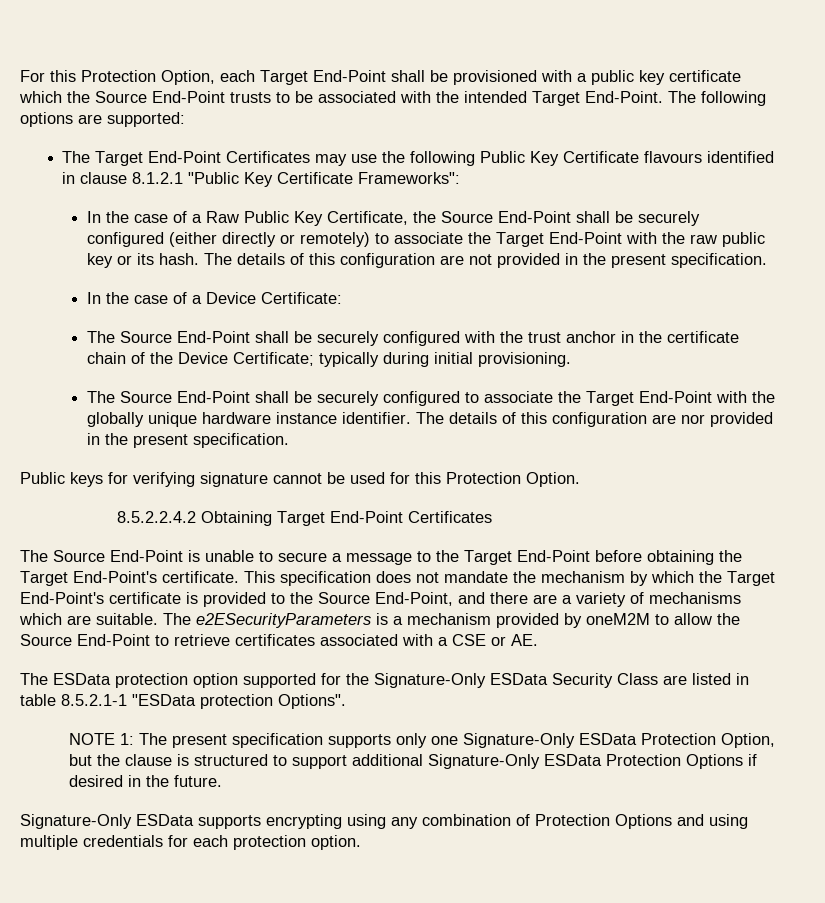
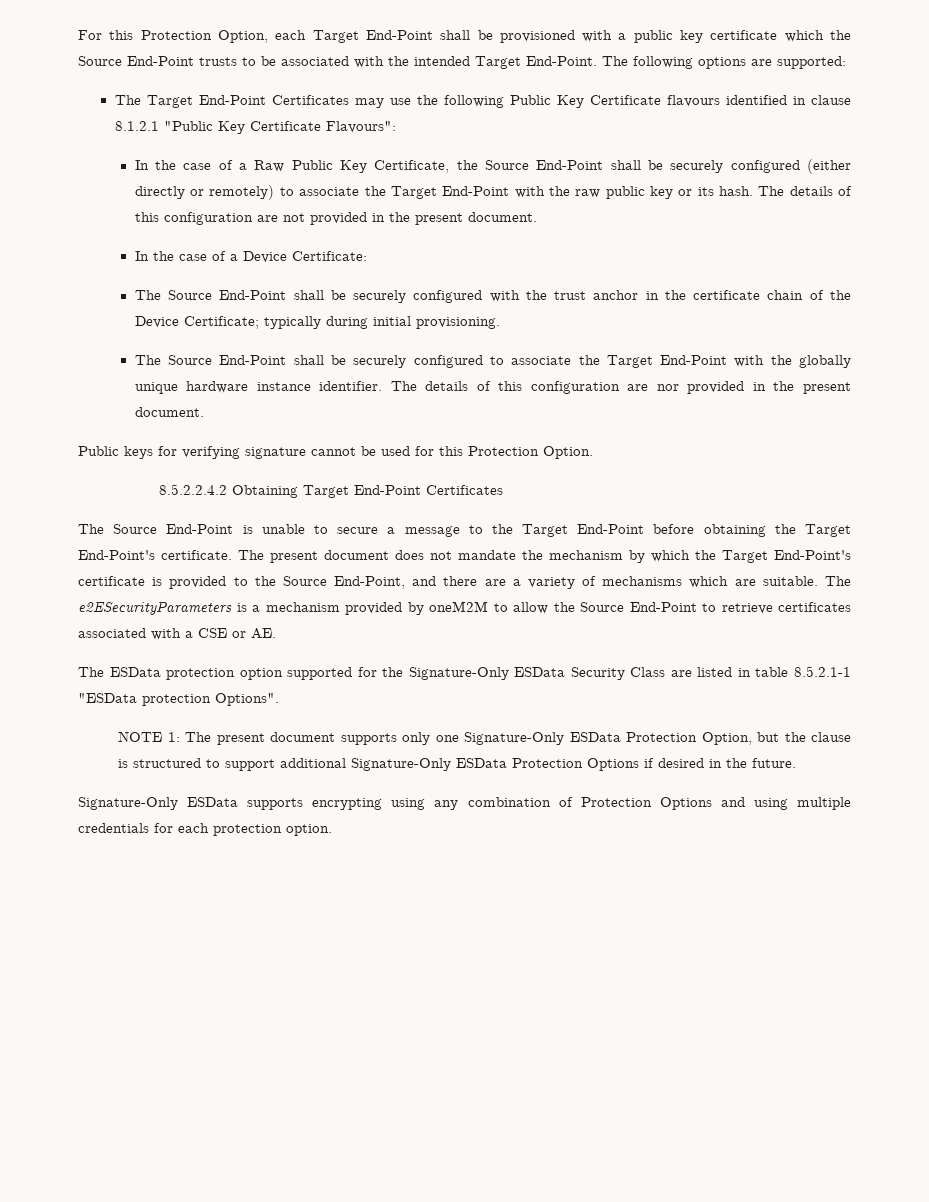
- The Target End-Point Certificates may use the following Public Key Certificate flavours identified in clause 8.1.2.1 "Public Key Certificate Frameworks":
+ The Target End-Point Certificates may use the following Public Key Certificate flavours identified in clause 8.1.2.1 "Public Key Certificate Flavours":
- The details of this configuration are not provided in the present specification.
+ The details of this configuration are not provided in the present document.
- The details of this configuration are nor provided in the present specification.
+ The details of this configuration are nor provided in the present document.
- This specification does not mandate the mechanism by which the Target End-Point's certificate is provided to the Source End-Point, and there are a variety of mechanisms which are suitable.
+ The present document does not mandate the mechanism by which the Target End-Point's certificate is provided to the Source End-Point, and there are a variety of mechanisms which are suitable.
- NOTE 1: The present specification supports only one Signature-Only ESData Protection Option, but the clause is structured to support additional Signature-Only ESData Protection Options if desired in the future.
+ NOTE 1: The present document supports only one Signature-Only ESData Protection Option, but the clause is structured to support additional Signature-Only ESData Protection Options if desired in the future.

